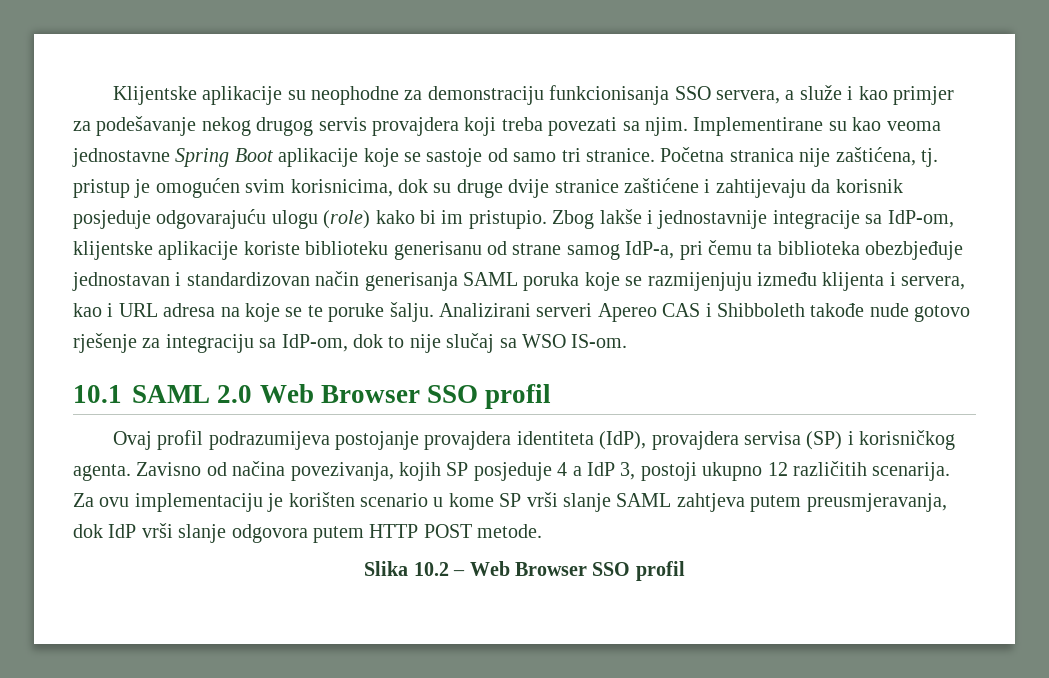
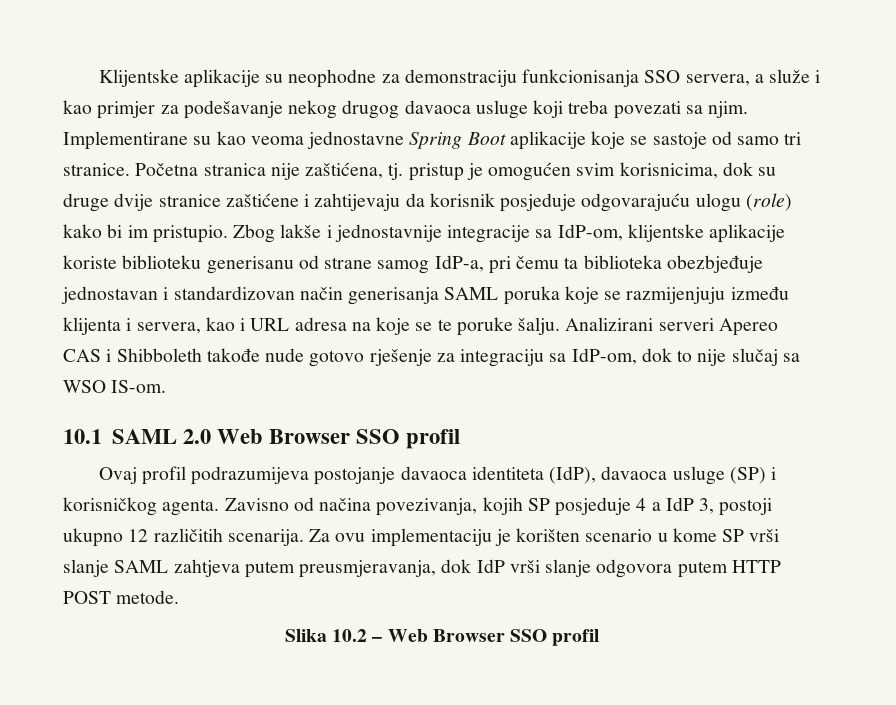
- Klijentske aplikacije su neophodne za demonstraciju funkcionisanja SSO servera, a služe i kao primjer za podešavanje nekog drugog servis provajdera koji treba povezati sa njim.
+ Klijentske aplikacije su neophodne za demonstraciju funkcionisanja SSO servera, a služe i kao primjer za podešavanje nekog drugog davaoca usluge koji treba povezati sa njim.
- Ovaj profil podrazumijeva postojanje provajdera identiteta (IdP), provajdera servisa (SP) i korisničkog agenta.
+ Ovaj profil podrazumijeva postojanje davaoca identiteta (IdP), davaoca usluge (SP) i korisničkog agenta.

